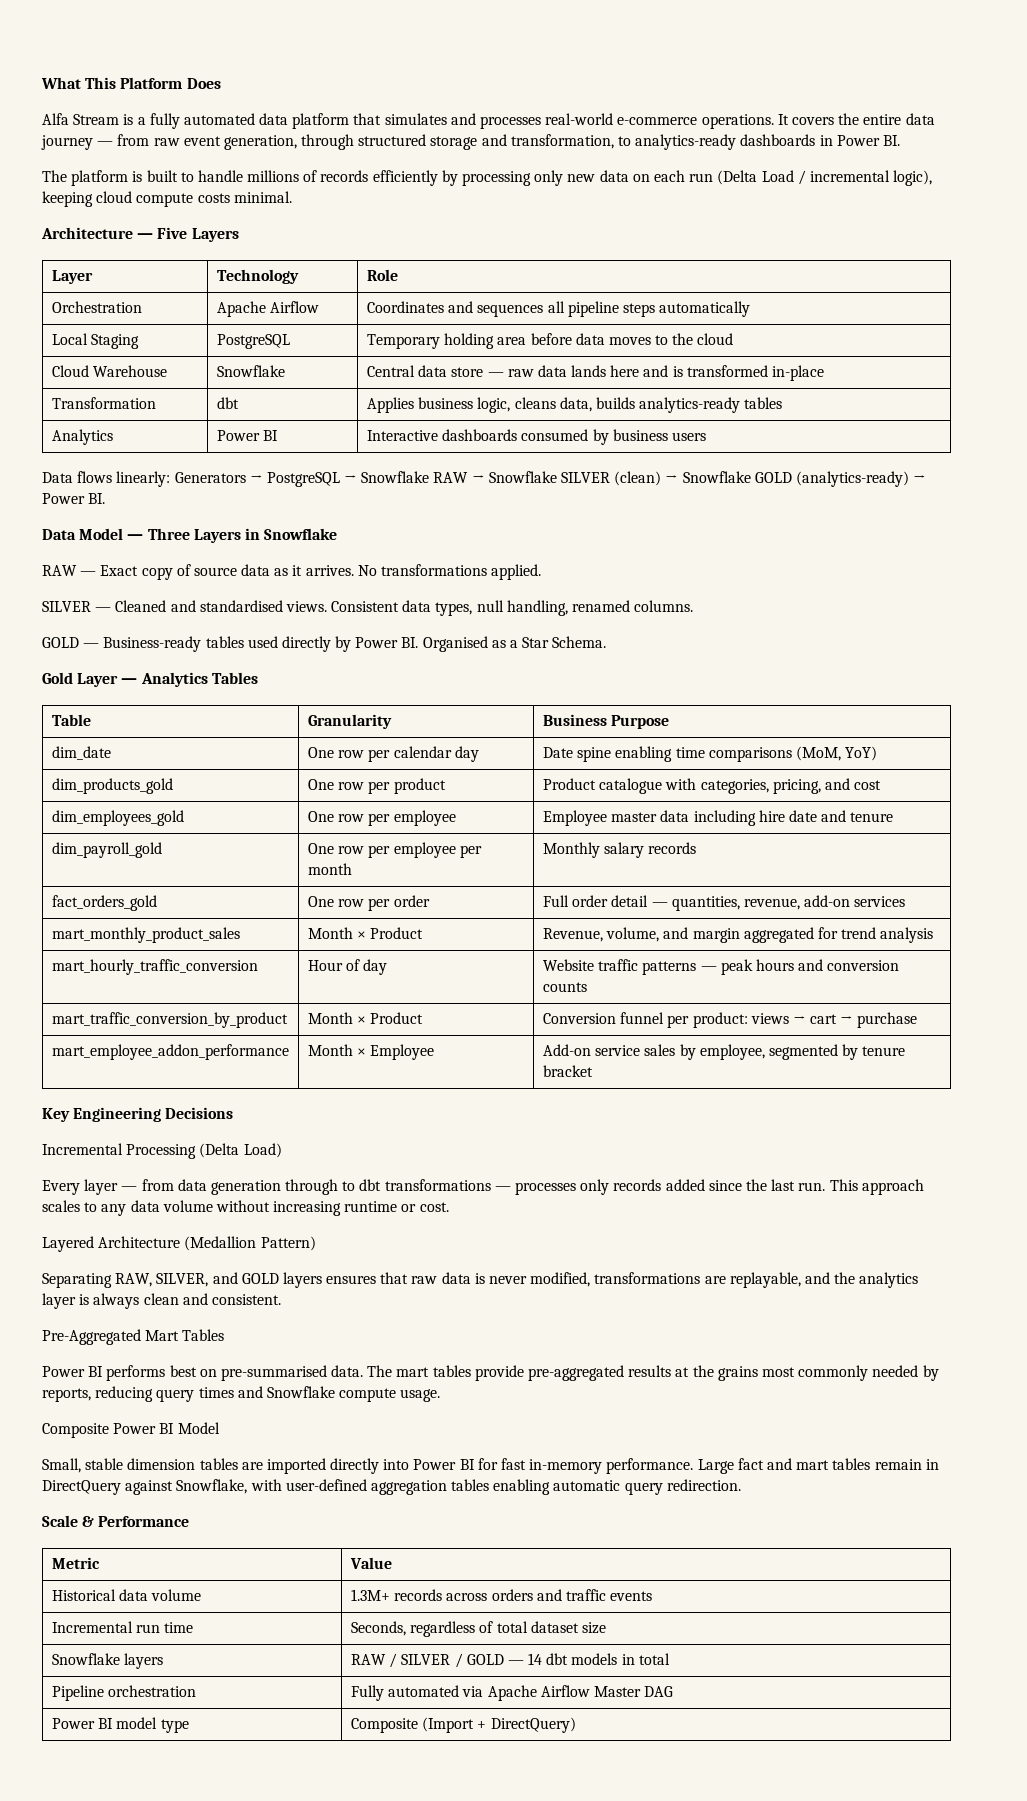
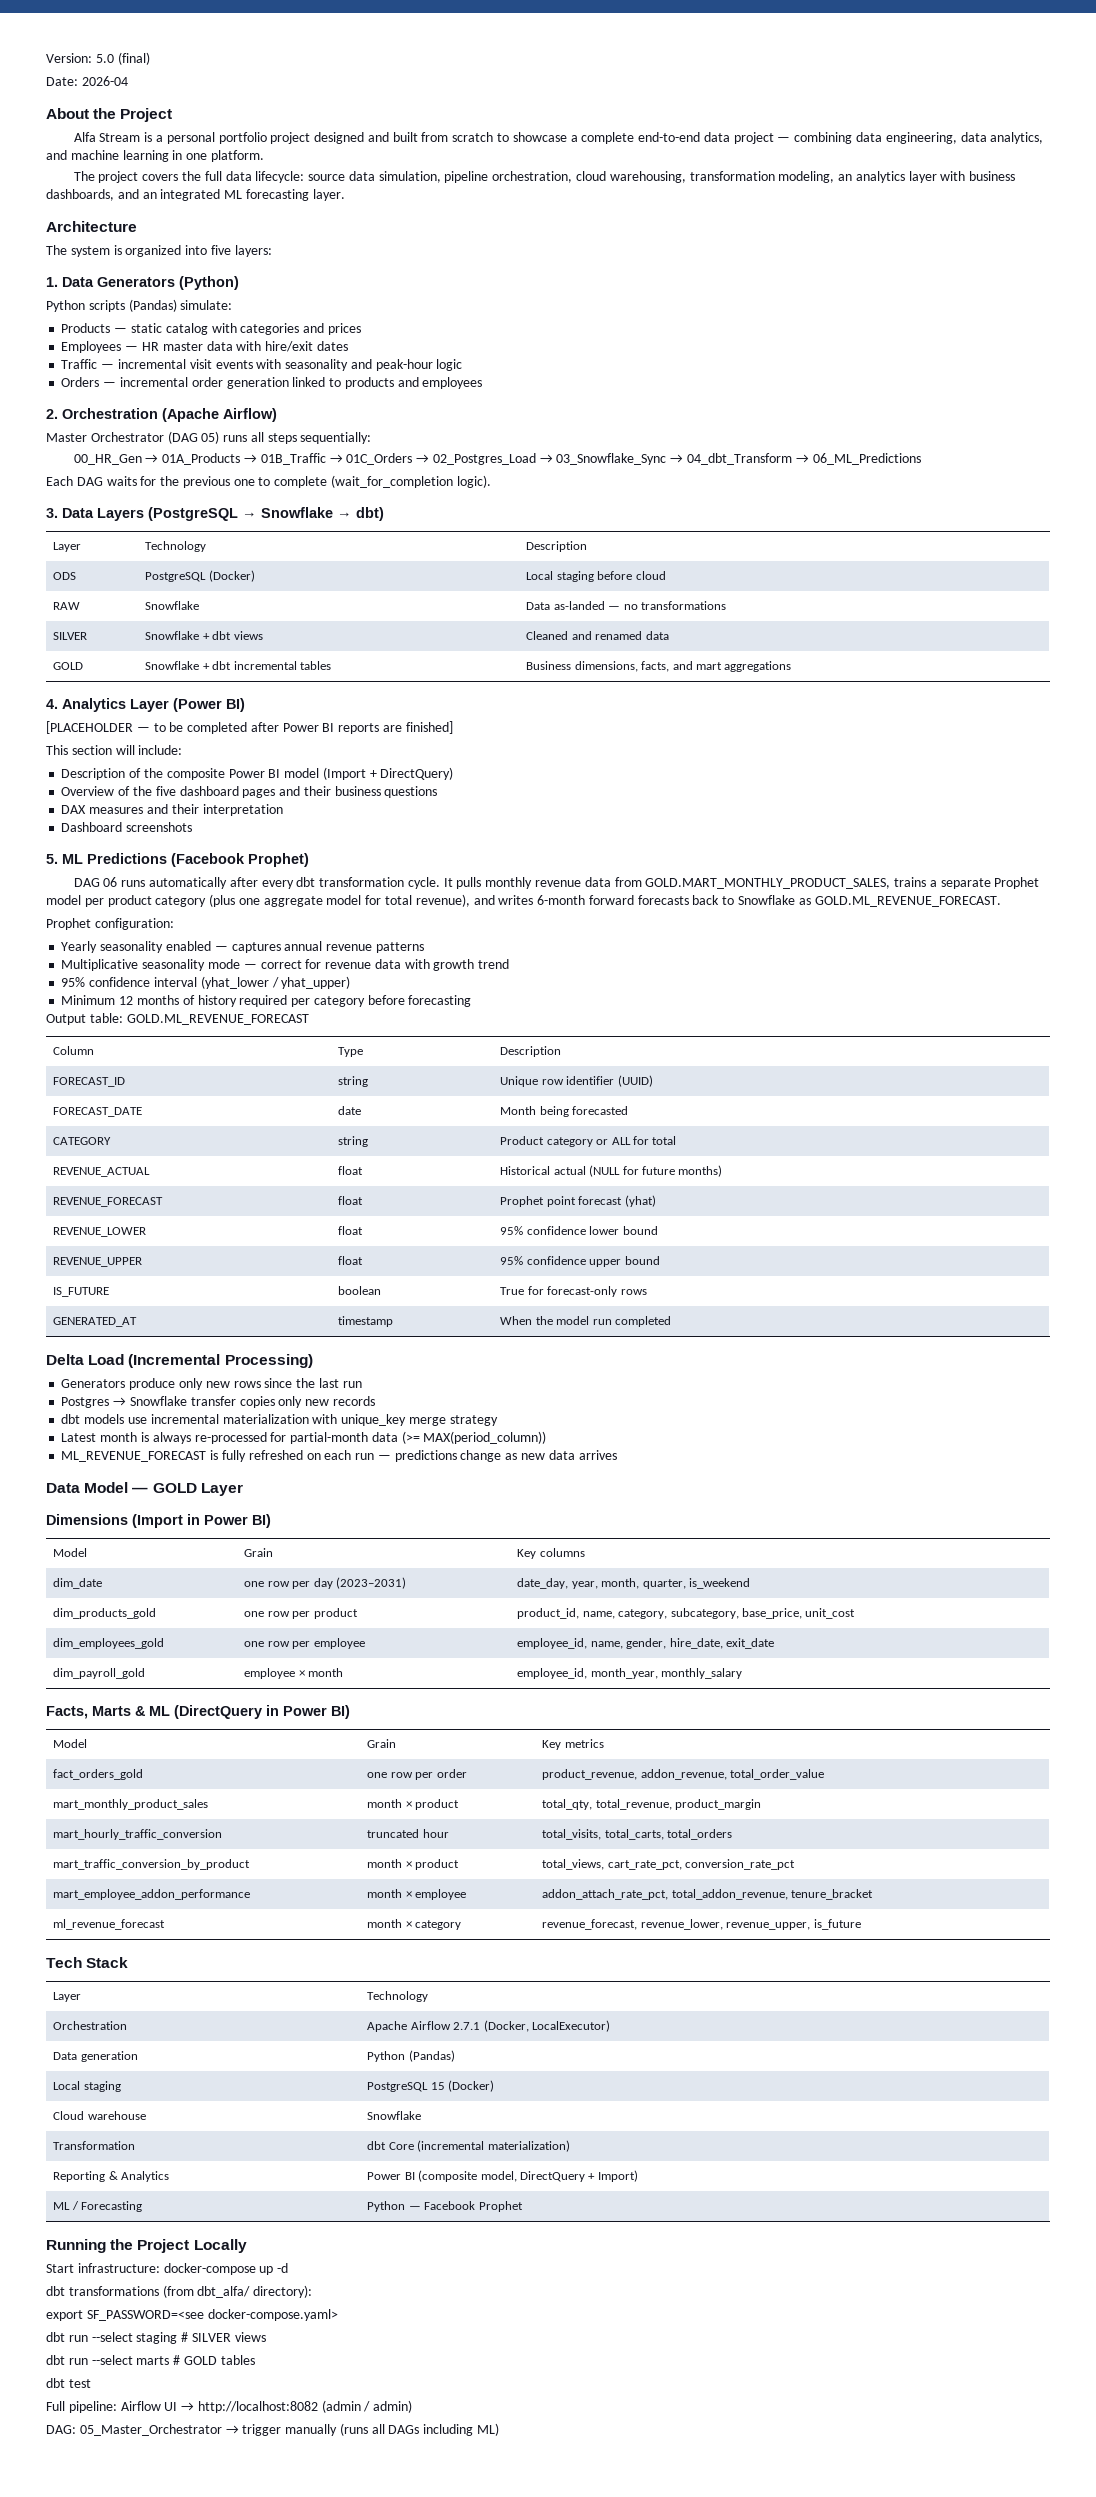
- What This Platform Does
- Alfa Stream is a fully automated data platform that simulates and processes real-world e-commerce operations. It covers the entire data journey — from raw event generation, through structured storage and transformation, to analytics-ready dashboards in Power BI.
- The platform is built to handle millions of records efficiently by processing only new data on each run (Delta Load / incremental logic), keeping cloud compute costs minimal.
- Architecture — Five Layers
- Layer | Technology | Role
- Orchestration | Apache Airflow | Coordinates and sequences all pipeline steps automatically
- Local Staging | PostgreSQL | Temporary holding area before data moves to the cloud
+ Version: 5.0 (final)
+ Date: 2026-04
+ About the Project
+ Alfa Stream is a personal portfolio project designed and built from scratch to showcase a complete end-to-end data project — combining data engineering, data analytics, and machine learning in one platform.
+ The project covers the full data lifecycle: source data simulation, pipeline orchestration, cloud warehousing, transformation modeling, an analytics layer with business dashboards, and an integrated ML forecasting layer.
+ Architecture
+ The system is organized into five layers:
+ 1. Data Generators (Python)
+ Python scripts (Pandas) simulate:
+ Products — static catalog with categories and prices
+ Employees — HR master data with hire/exit dates
+ Traffic — incremental visit events with seasonality and peak-hour logic
+ Orders — incremental order generation linked to products and employees
+ 2. Orchestration (Apache Airflow)
+ Master Orchestrator (DAG 05) runs all steps sequentially:
+ 00_HR_Gen → 01A_Products → 01B_Traffic → 01C_Orders → 02_Postgres_Load → 03_Snowflake_Sync → 04_dbt_Transform → 06_ML_Predictions
+ Each DAG waits for the previous one to complete (wait_for_completion logic).
+ 3. Data Layers (PostgreSQL → Snowflake → dbt)
+ Layer | Technology | Description
+ ODS | PostgreSQL (Docker) | Local staging before cloud
+ RAW | Snowflake | Data as-landed — no transformations
+ SILVER | Snowflake + dbt views | Cleaned and renamed data
+ GOLD | Snowflake + dbt incremental tables | Business dimensions, facts, and mart aggregations
+ 4. Analytics Layer (Power BI)
+ [PLACEHOLDER — to be completed after Power BI reports are finished]
+ This section will include:
+ Description of the composite Power BI model (Import + DirectQuery)
+ Overview of the five dashboard pages and their business questions
+ DAX measures and their interpretation
+ Dashboard screenshots
+ 5. ML Predictions (Facebook Prophet)
+ DAG 06 runs automatically after every dbt transformation cycle. It pulls monthly revenue data from GOLD.MART_MONTHLY_PRODUCT_SALES, trains a separate Prophet model per product category (plus one aggregate model for total revenue), and writes 6-month forward forecasts back to Snowflake as GOLD.ML_REVENUE_FORECAST.
+ Prophet configuration:
+ Yearly seasonality enabled — captures annual revenue patterns
+ Multiplicative seasonality mode — correct for revenue data with growth trend
+ 95% confidence interval (yhat_lower / yhat_upper)
+ Minimum 12 months of history required per category before forecasting
+ Output table: GOLD.ML_REVENUE_FORECAST
+ Column | Type | Description
+ FORECAST_ID | string | Unique row identifier (UUID)
+ FORECAST_DATE | date | Month being forecasted
+ CATEGORY | string | Product category or ALL for total
+ REVENUE_ACTUAL | float | Historical actual (NULL for future months)
+ REVENUE_FORECAST | float | Prophet point forecast (yhat)
+ REVENUE_LOWER | float | 95% confidence lower bound
+ REVENUE_UPPER | float | 95% confidence upper bound
+ IS_FUTURE | boolean | True for forecast-only rows
+ GENERATED_AT | timestamp | When the model run completed
+ Delta Load (Incremental Processing)
+ Generators produce only new rows since the last run
+ Postgres → Snowflake transfer copies only new records
+ dbt models use incremental materialization with unique_key merge strategy
+ Latest month is always re-processed for partial-month data (>= MAX(period_column))
+ ML_REVENUE_FORECAST is fully refreshed on each run — predictions change as new data arrives
+ Data Model — GOLD Layer
+ Dimensions (Import in Power BI)
+ Model | Grain | Key columns
+ dim_date | one row per day (2023–2031) | date_day, year, month, quarter, is_weekend
+ dim_products_gold | one row per product | product_id, name, category, subcategory, base_price, unit_cost
+ dim_employees_gold | one row per employee | employee_id, name, gender, hire_date, exit_date
+ dim_payroll_gold | employee × month | employee_id, month_year, monthly_salary
+ Facts, Marts & ML (DirectQuery in Power BI)
+ Model | Grain | Key metrics
+ fact_orders_gold | one row per order | product_revenue, addon_revenue, total_order_value
+ mart_monthly_product_sales | month × product | total_qty, total_revenue, product_margin
+ mart_hourly_traffic_conversion | truncated hour | total_visits, total_carts, total_orders
+ mart_traffic_conversion_by_product | month × product | total_views, cart_rate_pct, conversion_rate_pct
+ mart_employee_addon_performance | month × employee | addon_attach_rate_pct, total_addon_revenue, tenure_bracket
+ ml_revenue_forecast | month × category | revenue_forecast, revenue_lower, revenue_upper, is_future
+ Tech Stack
+ Layer | Technology
+ Orchestration | Apache Airflow 2.7.1 (Docker, LocalExecutor)
+ Data generation | Python (Pandas)
+ Local staging | PostgreSQL 15 (Docker)
- Cloud Warehouse | Snowflake | Central data store — raw data lands here and is transformed in-place
- Transformation | dbt | Applies business logic, cleans data, builds analytics-ready tables
- Analytics | Power BI | Interactive dashboards consumed by business users
- Data flows linearly: Generators → PostgreSQL → Snowflake RAW → Snowflake SILVER (clean) → Snowflake GOLD (analytics-ready) → Power BI.
- Data Model — Three Layers in Snowflake
- RAW — Exact copy of source data as it arrives. No transformations applied.
- SILVER — Cleaned and standardised views. Consistent data types, null handling, renamed columns.
- GOLD — Business-ready tables used directly by Power BI. Organised as a Star Schema.
- Gold Layer — Analytics Tables
- Table | Granularity | Business Purpose
- dim_date | One row per calendar day | Date spine enabling time comparisons (MoM, YoY)
- dim_products_gold | One row per product | Product catalogue with categories, pricing, and cost
- dim_employees_gold | One row per employee | Employee master data including hire date and tenure
- dim_payroll_gold | One row per employee per month | Monthly salary records
- fact_orders_gold | One row per order | Full order detail — quantities, revenue, add-on services
- mart_monthly_product_sales | Month × Product | Revenue, volume, and margin aggregated for trend analysis
- mart_hourly_traffic_conversion | Hour of day | Website traffic patterns — peak hours and conversion counts
- mart_traffic_conversion_by_product | Month × Product | Conversion funnel per product: views → cart → purchase
- mart_employee_addon_performance | Month × Employee | Add-on service sales by employee, segmented by tenure bracket
- Key Engineering Decisions
- Incremental Processing (Delta Load)
- Every layer — from data generation through to dbt transformations — processes only records added since the last run. This approach scales to any data volume without increasing runtime or cost.
- Layered Architecture (Medallion Pattern)
- Separating RAW, SILVER, and GOLD layers ensures that raw data is never modified, transformations are replayable, and the analytics layer is always clean and consistent.
- Pre-Aggregated Mart Tables
- Power BI performs best on pre-summarised data. The mart tables provide pre-aggregated results at the grains most commonly needed by reports, reducing query times and Snowflake compute usage.
- Composite Power BI Model
- Small, stable dimension tables are imported directly into Power BI for fast in-memory performance. Large fact and mart tables remain in DirectQuery against Snowflake, with user-defined aggregation tables enabling automatic query redirection.
- Scale & Performance
- Metric | Value
- Historical data volume | 1.3M+ records across orders and traffic events
- Incremental run time | Seconds, regardless of total dataset size
- Snowflake layers | RAW / SILVER / GOLD — 14 dbt models in total
- Pipeline orchestration | Fully automated via Apache Airflow Master DAG
- Power BI model type | Composite (Import + DirectQuery)
+ Cloud warehouse | Snowflake
+ Transformation | dbt Core (incremental materialization)
+ Reporting & Analytics | Power BI (composite model, DirectQuery + Import)
+ ML / Forecasting | Python — Facebook Prophet
+ Running the Project Locally
+ Start infrastructure: docker-compose up -d
+ dbt transformations (from dbt_alfa/ directory):
+ export SF_PASSWORD=<see docker-compose.yaml>
+ dbt run --select staging # SILVER views
+ dbt run --select marts # GOLD tables
+ dbt test
+ Full pipeline: Airflow UI → http://localhost:8082 (admin / admin)
+ DAG: 05_Master_Orchestrator → trigger manually (runs all DAGs including ML)

